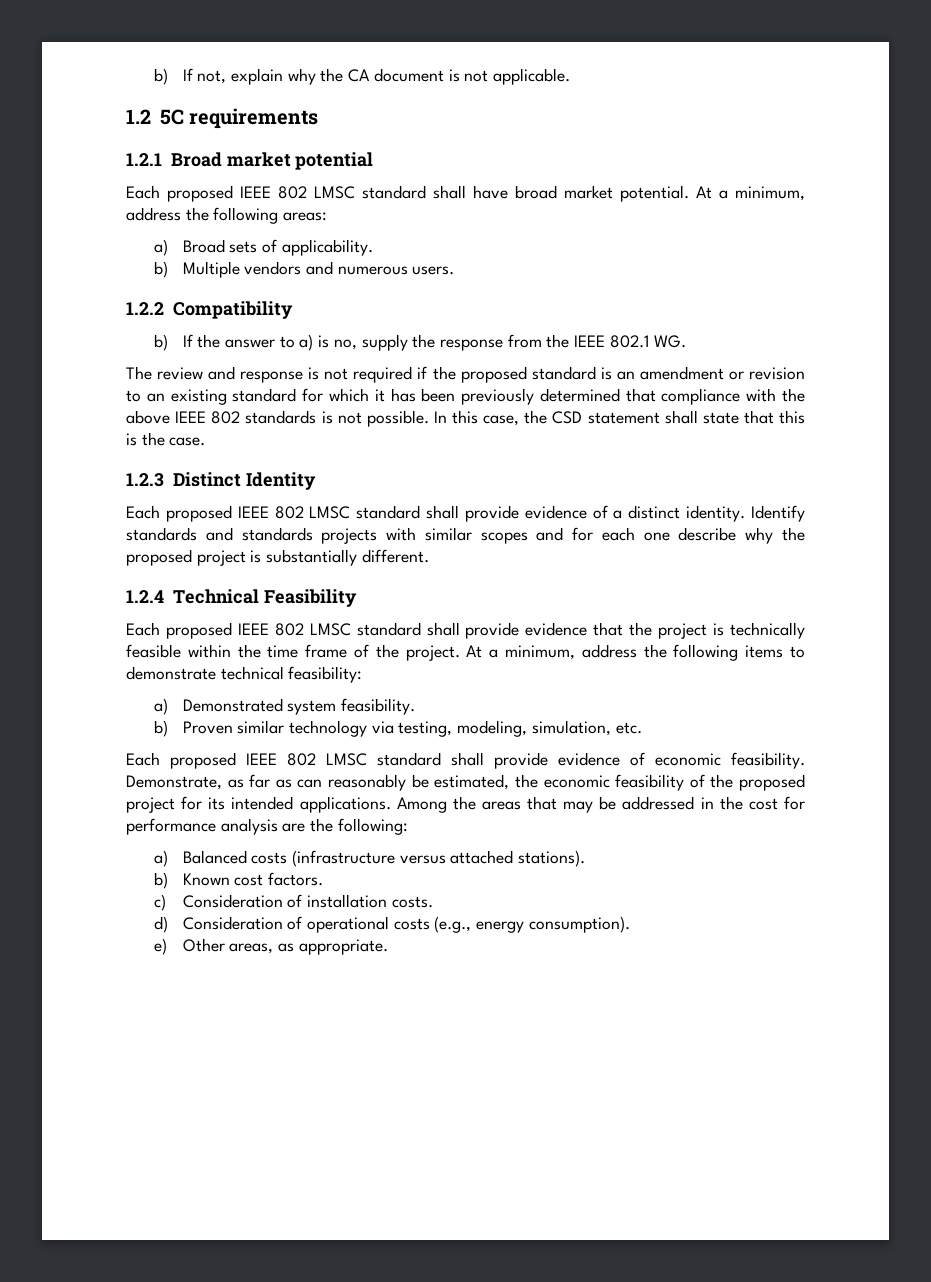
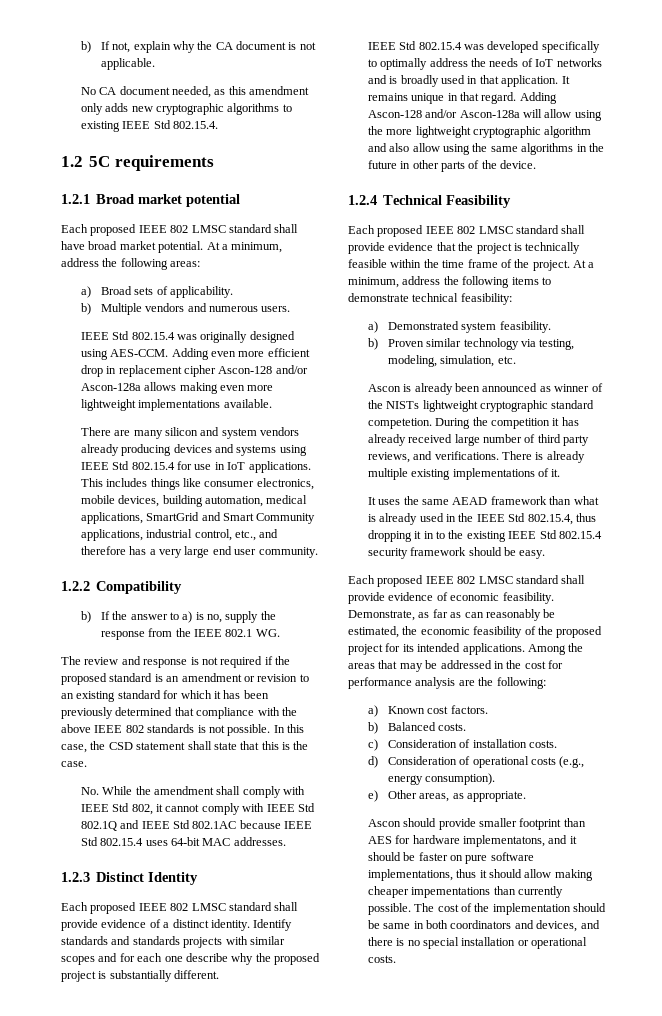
+ No CA document needed, as this amendment only adds new cryptographic algorithms to existing IEEE Std 802.15.4.
+ IEEE Std 802.15.4 was originally designed using AES-CCM. Adding even more efficient drop in replacement cipher Ascon-128 and/or Ascon-128a allows making even more lightweight implementations available.
+ There are many silicon and system vendors already producing devices and systems using IEEE Std 802.15.4 for use in IoT applications. This includes things like consumer electronics, mobile devices, building automation, medical applications, SmartGrid and Smart Community applications, industrial control, etc., and therefore has a very large end user community.
+ No. While the amendment shall comply with IEEE Std 802, it cannot comply with IEEE Std 802.1Q and IEEE Std 802.1AC because IEEE Std 802.15.4 uses 64-bit MAC addresses.
+ IEEE Std 802.15.4 was developed specifically to optimally address the needs of IoT networks and is broadly used in that application. It remains unique in that regard. Adding Ascon-128 and/or Ascon-128a will allow using the more lightweight cryptographic algorithm and also allow using the same algorithms in the future in other parts of the device.
+ Ascon is already been announced as winner of the NISTs lightweight cryptographic standard competetion. During the competition it has already received large number of third party reviews, and verifications. There is already multiple existing implementations of it.
+ It uses the same AEAD framework than what is already used in the IEEE Std 802.15.4, thus dropping it in to the existing IEEE Std 802.15.4 security framework should be easy.
- a) Balanced costs (infrastructure versus attached stations).
- b) Known cost factors.
+ a) Known cost factors.
+ b) Balanced costs.
+ Ascon should provide smaller footprint than AES for hardware implementatons, and it should be faster on pure software implementations, thus it should allow making cheaper impementations than currently possible. The cost of the implementation should be same in both coordinators and devices, and there is no special installation or operational costs.

